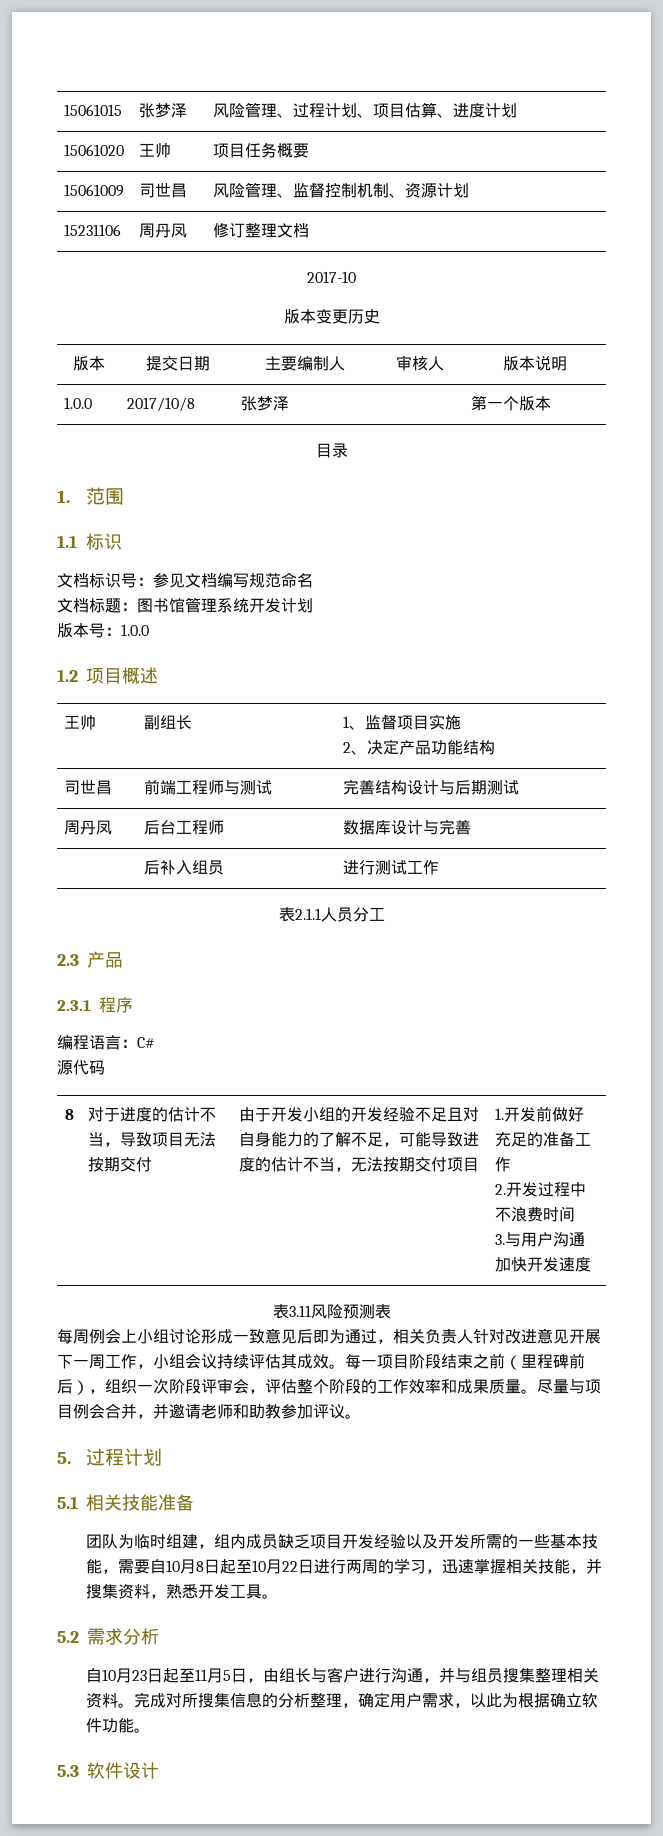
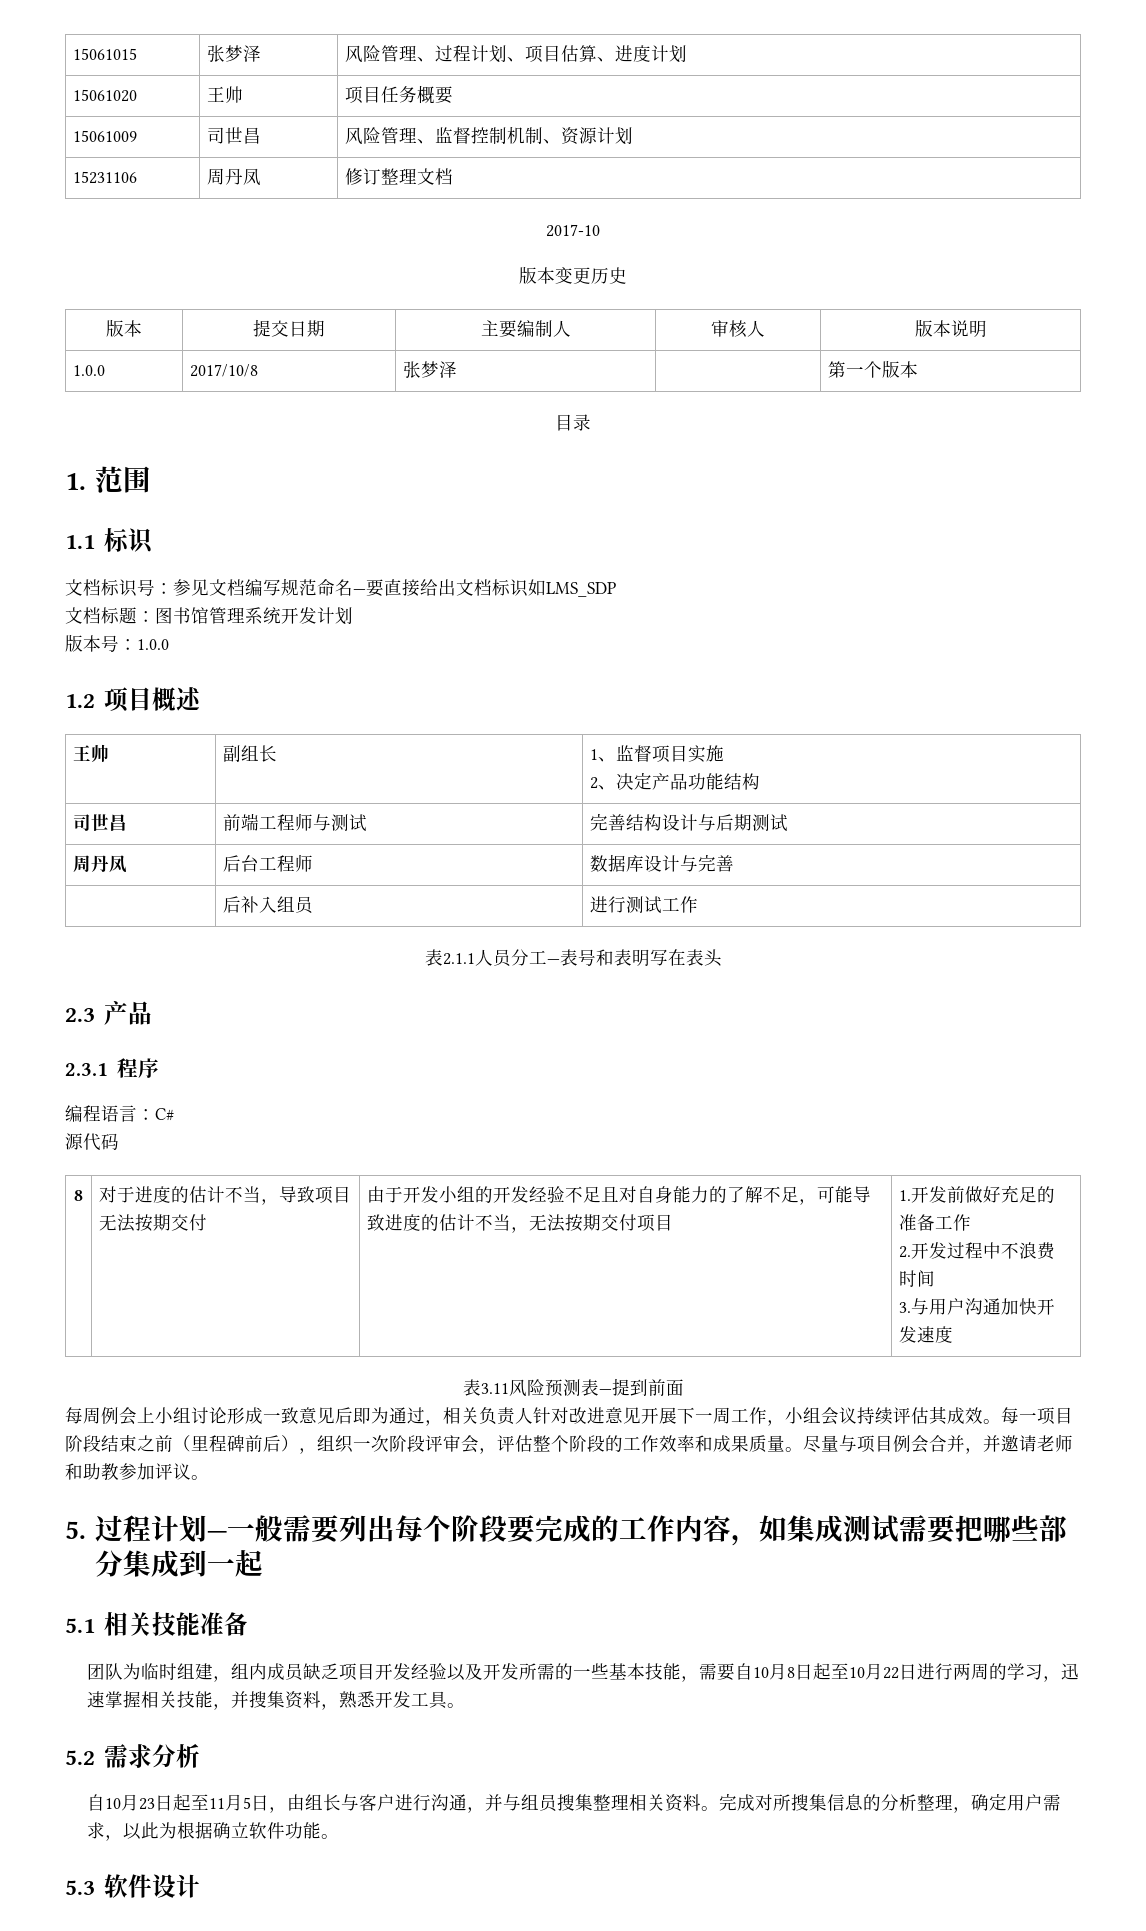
- 文档标识号：参见文档编写规范命名
+ 文档标识号：参见文档编写规范命名—要直接给出文档标识如LMS_SDP
- 表2.1.1人员分工
+ 表2.1.1人员分工—表号和表明写在表头
- 表3.11风险预测表
+ 表3.11风险预测表—提到前面
- 5.过程计划
+ 5.过程计划—一般需要列出每个阶段要完成的工作内容，如集成测试需要把哪些部分集成到一起

